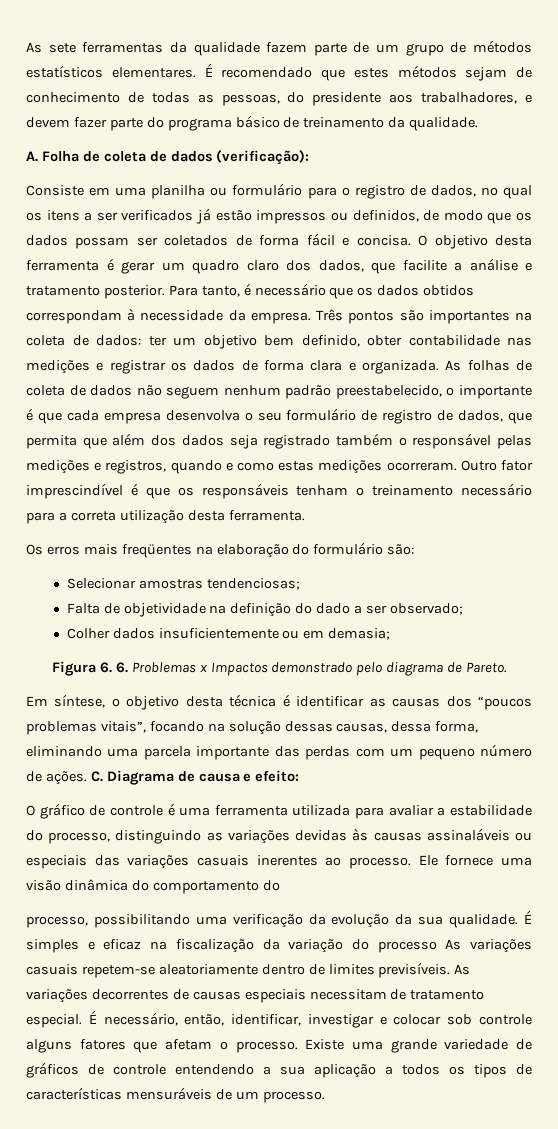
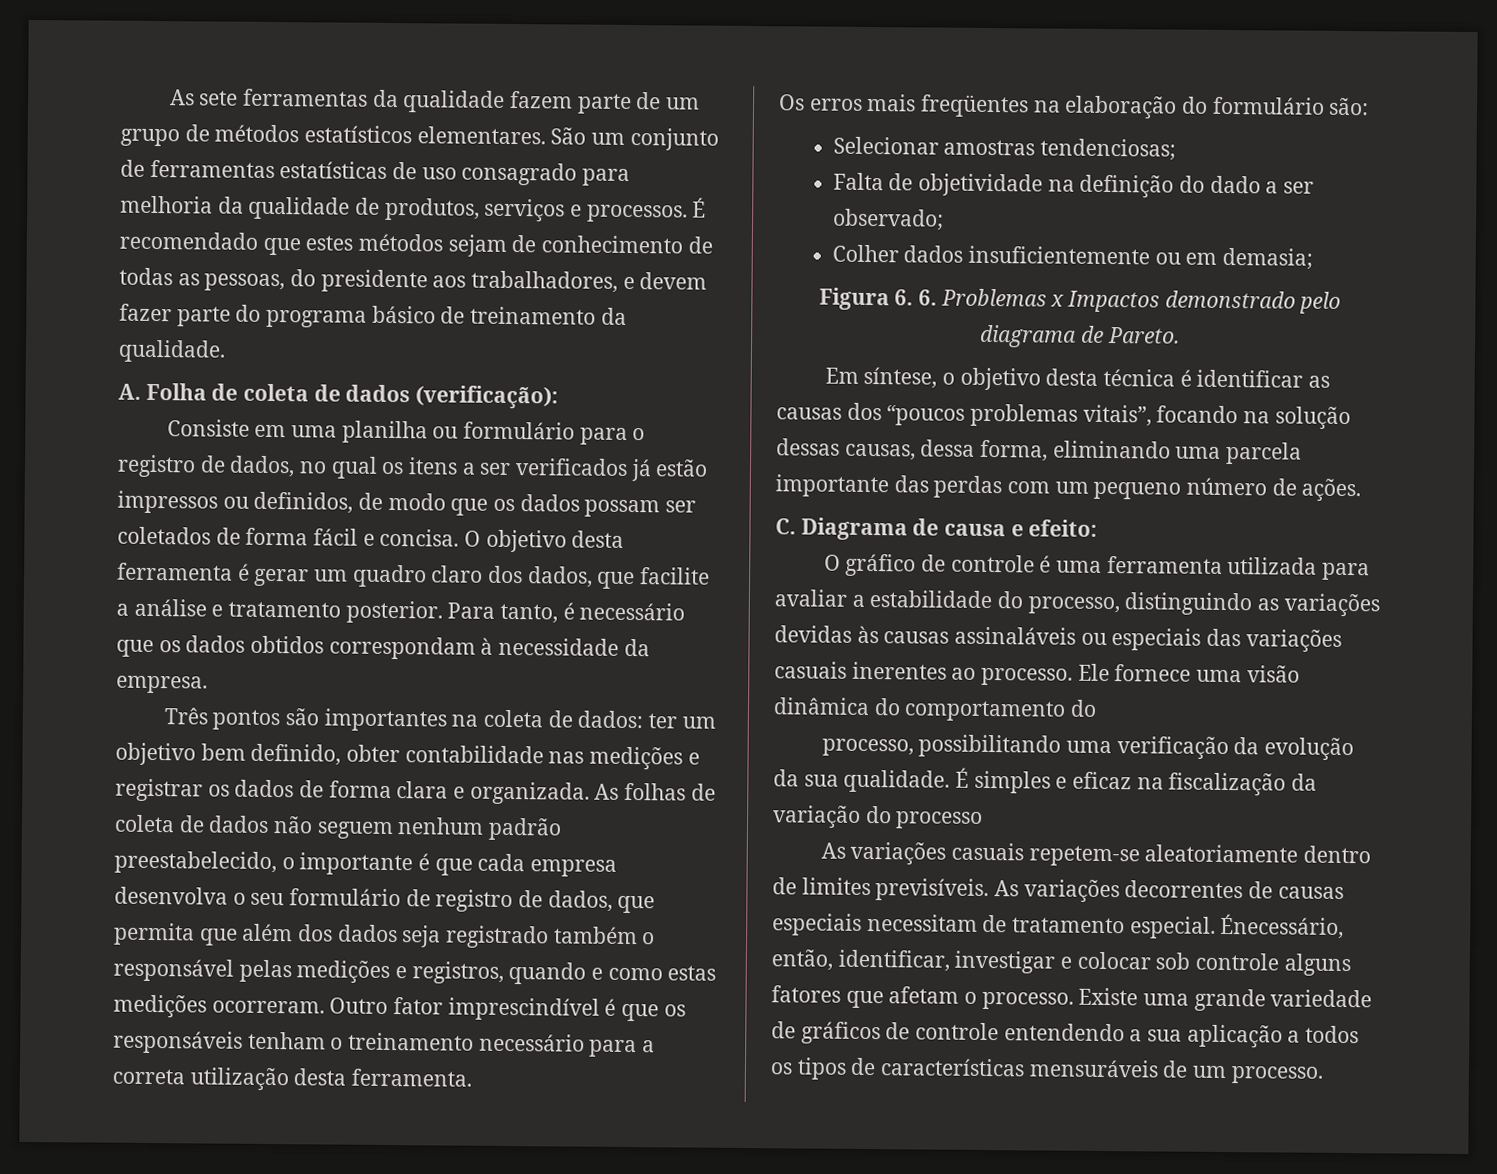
+ São um conjunto de ferramentas estatísticas de uso consagrado para melhoria da qualidade de produtos, serviços e processos.
- Para tanto, é necessário que os dados obtidos correspondam à necessidade da empresa. Três pontos são importantes na coleta de dados: ter um objetivo bem definido, obter contabilidade nas medições e registrar os dados de forma clara e organizada.
+ Para tanto, é necessário que os dados obtidos correspondam à necessidade da empresa.
+ Três pontos são importantes na coleta de dados: ter um objetivo bem definido, obter contabilidade nas medições e registrar os dados de forma clara e organizada.
- Em síntese, o objetivo desta técnica é identificar as causas dos “poucos problemas vitais”, focando na solução dessas causas, dessa forma, eliminando uma parcela importante das perdas com um pequeno número de ações. C. Diagrama de causa e efeito:
+ Em síntese, o objetivo desta técnica é identificar as causas dos “poucos problemas vitais”, focando na solução dessas causas, dessa forma, eliminando uma parcela importante das perdas com um pequeno número de ações.
+ C. Diagrama de causa e efeito:
- É simples e eficaz na fiscalização da variação do processo As variações casuais repetem-se aleatoriamente dentro de limites previsíveis.
+ É simples e eficaz na fiscalização da variação do processo
+ As variações casuais repetem-se aleatoriamente dentro de limites previsíveis.
- É necessário, então, identificar, investigar e colocar sob controle alguns fatores que afetam o processo.
+ Énecessário, então, identificar, investigar e colocar sob controle alguns fatores que afetam o processo.

